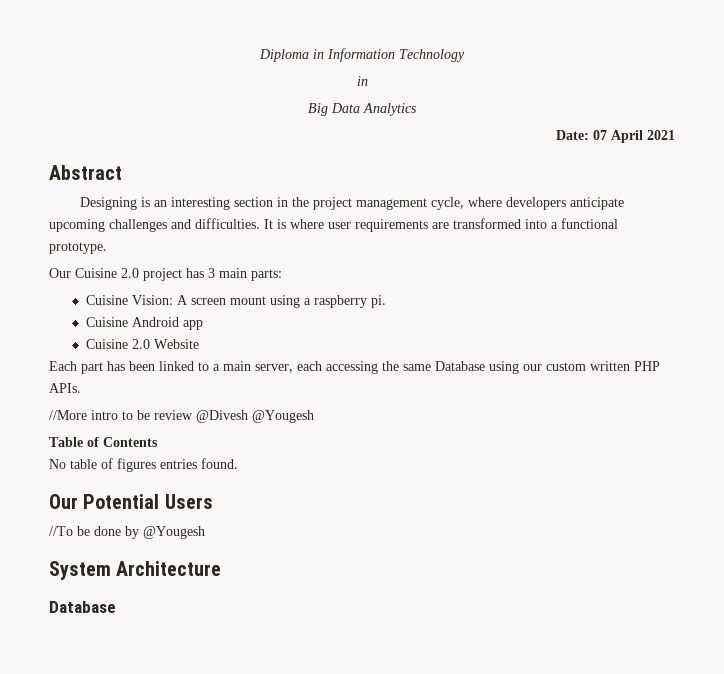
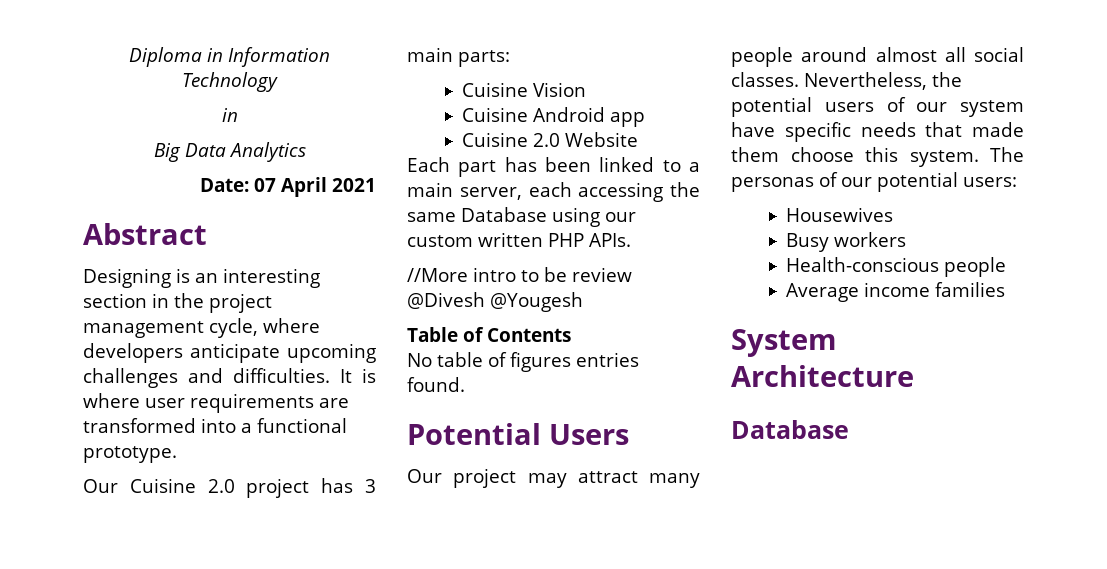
- Cuisine Vision: A screen mount using a raspberry pi.
+ Cuisine Vision
- Our Potential Users
+ Potential Users
- //To be done by @Yougesh
+ Our project may attract many people around almost all social classes. Nevertheless, the potential users of our system have specific needs that made them choose this system. The personas of our potential users:
+ Housewives
+ Busy workers
+ Health-conscious people
+ Average income families

